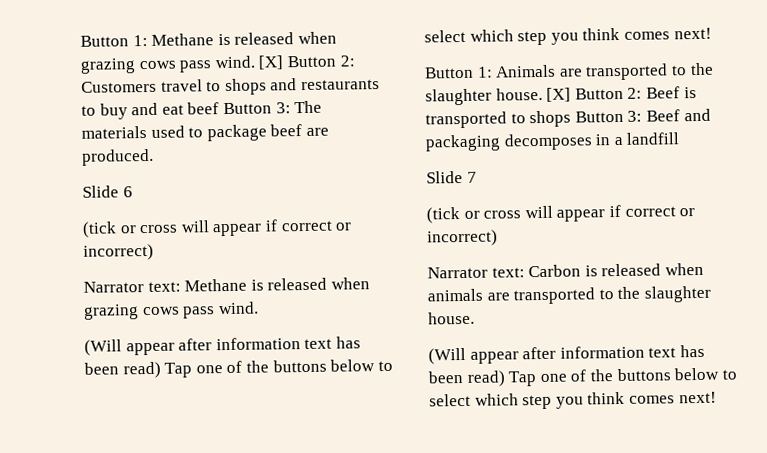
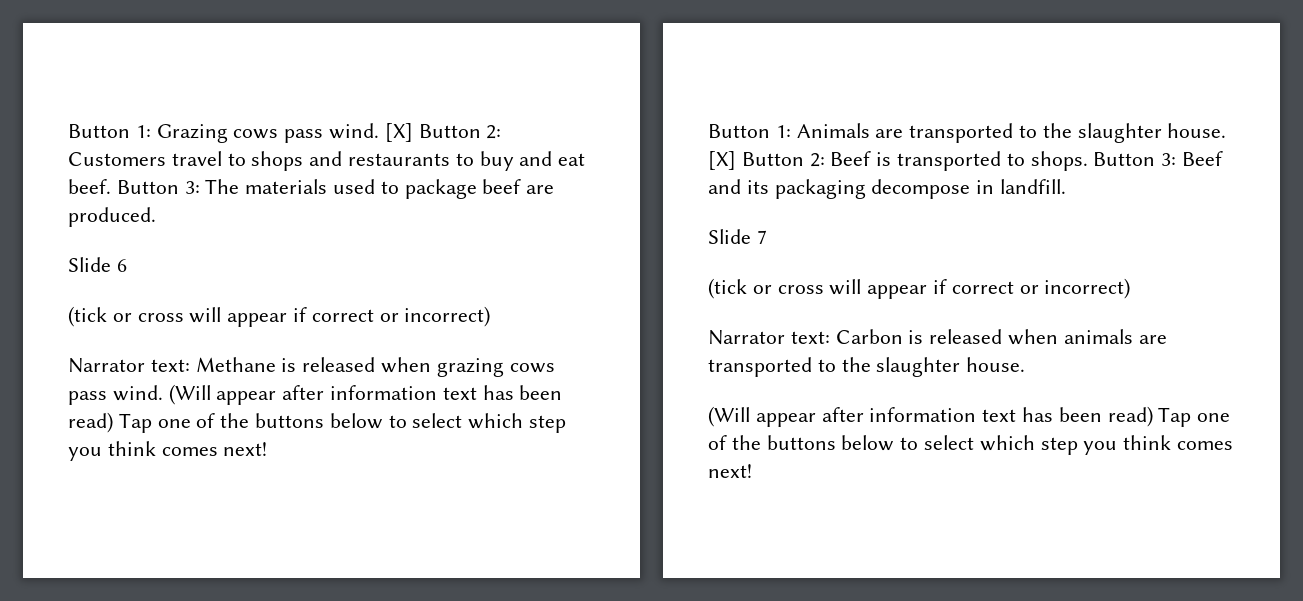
- Button 1: Methane is released when grazing cows pass wind.
+ Button 1: Grazing cows pass wind.
- [X] Button 2: Customers travel to shops and restaurants to buy and eat beef Button 3: The materials used to package beef are produced.
+ [X] Button 2: Customers travel to shops and restaurants to buy and eat beef. Button 3: The materials used to package beef are produced.
- Narrator text: Methane is released when grazing cows pass wind.
- (Will appear after information text has been read) Tap one of the buttons below to select which step you think comes next!
+ Narrator text: Methane is released when grazing cows pass wind. (Will appear after information text has been read) Tap one of the buttons below to select which step you think comes next!
- [X] Button 2: Beef is transported to shops Button 3: Beef and packaging decomposes in a landfill
+ [X] Button 2: Beef is transported to shops. Button 3: Beef and its packaging decompose in landfill.

